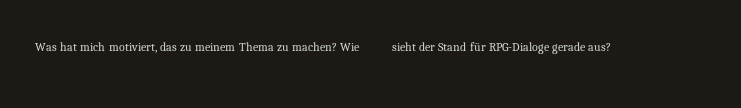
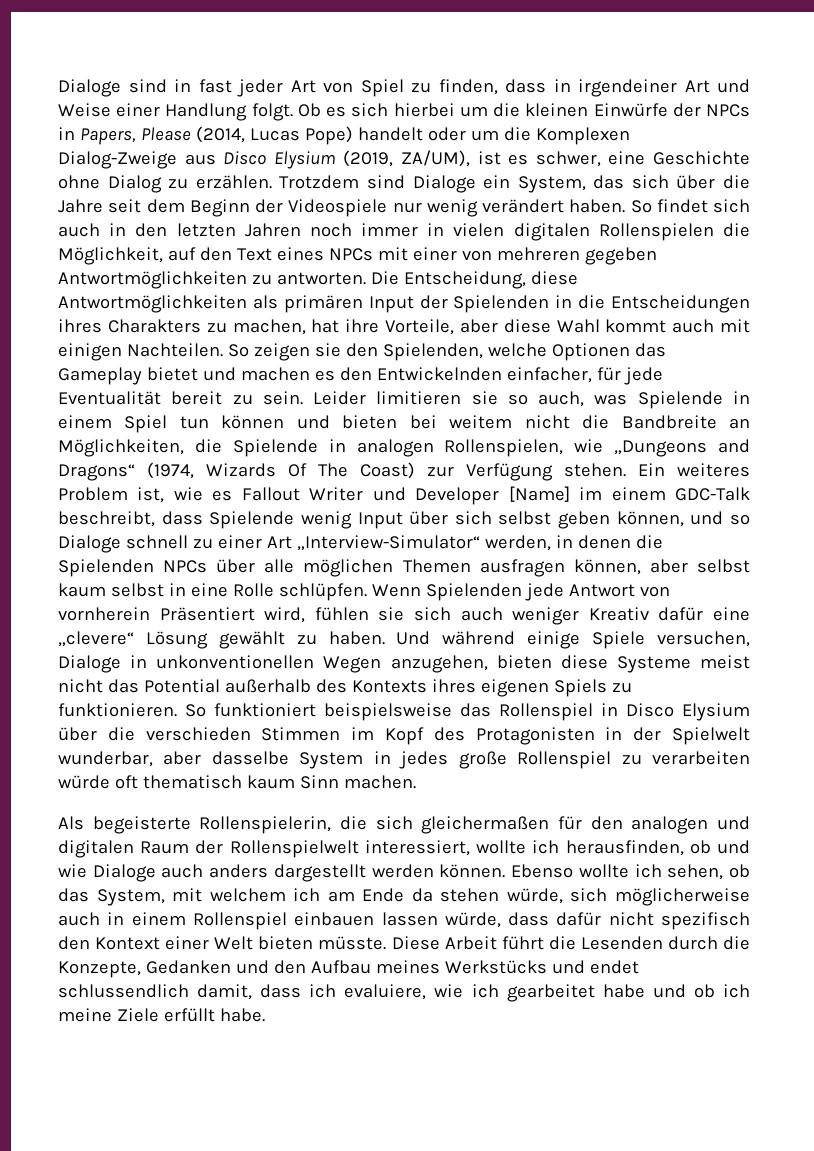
- Was hat mich motiviert, das zu meinem Thema zu machen? Wie sieht der Stand für RPG-Dialoge gerade aus?
+ Dialoge sind in fast jeder Art von Spiel zu finden, dass in irgendeiner Art und Weise einer Handlung folgt. Ob es sich hierbei um die kleinen Einwürfe der NPCs in Papers, Please (2014, Lucas Pope) handelt oder um die Komplexen Dialog-Zweige aus Disco Elysium (2019, ZA/UM), ist es schwer, eine Geschichte ohne Dialog zu erzählen. Trotzdem sind Dialoge ein System, das sich über die Jahre seit dem Beginn der Videospiele nur wenig verändert haben. So findet sich auch in den letzten Jahren noch immer in vielen digitalen Rollenspielen die Möglichkeit, auf den Text eines NPCs mit einer von mehreren gegeben Antwortmöglichkeiten zu antworten. Die Entscheidung, diese Antwortmöglichkeiten als primären Input der Spielenden in die Entscheidungen ihres Charakters zu machen, hat ihre Vorteile, aber diese Wahl kommt auch mit einigen Nachteilen. So zeigen sie den Spielenden, welche Optionen das Gameplay bietet und machen es den Entwickelnden einfacher, für jede Eventualität bereit zu sein. Leider limitieren sie so auch, was Spielende in einem Spiel tun können und bieten bei weitem nicht die Bandbreite an Möglichkeiten, die Spielende in analogen Rollenspielen, wie „Dungeons and Dragons“ (1974, Wizards Of The Coast) zur Verfügung stehen. Ein weiteres Problem ist, wie es Fallout Writer und Developer [Name] im einem GDC-Talk beschreibt, dass Spielende wenig Input über sich selbst geben können, und so Dialoge schnell zu einer Art „Interview-Simulator“ werden, in denen die Spielenden NPCs über alle möglichen Themen ausfragen können, aber selbst kaum selbst in eine Rolle schlüpfen. Wenn Spielenden jede Antwort von vornherein Präsentiert wird, fühlen sie sich auch weniger Kreativ dafür eine „clevere“ Lösung gewählt zu haben. Und während einige Spiele versuchen, Dialoge in unkonventionellen Wegen anzugehen, bieten diese Systeme meist nicht das Potential außerhalb des Kontexts ihres eigenen Spiels zu funktionieren. So funktioniert beispielsweise das Rollenspiel in Disco Elysium über die verschieden Stimmen im Kopf des Protagonisten in der Spielwelt wunderbar, aber dasselbe System in jedes große Rollenspiel zu verarbeiten würde oft thematisch kaum Sinn machen.
+ Als begeisterte Rollenspielerin, die sich gleichermaßen für den analogen und digitalen Raum der Rollenspielwelt interessiert, wollte ich herausfinden, ob und wie Dialoge auch anders dargestellt werden können. Ebenso wollte ich sehen, ob das System, mit welchem ich am Ende da stehen würde, sich möglicherweise auch in einem Rollenspiel einbauen lassen würde, dass dafür nicht spezifisch den Kontext einer Welt bieten müsste. Diese Arbeit führt die Lesenden durch die Konzepte, Gedanken und den Aufbau meines Werkstücks und endet schlussendlich damit, dass ich evaluiere, wie ich gearbeitet habe und ob ich meine Ziele erfüllt habe.

